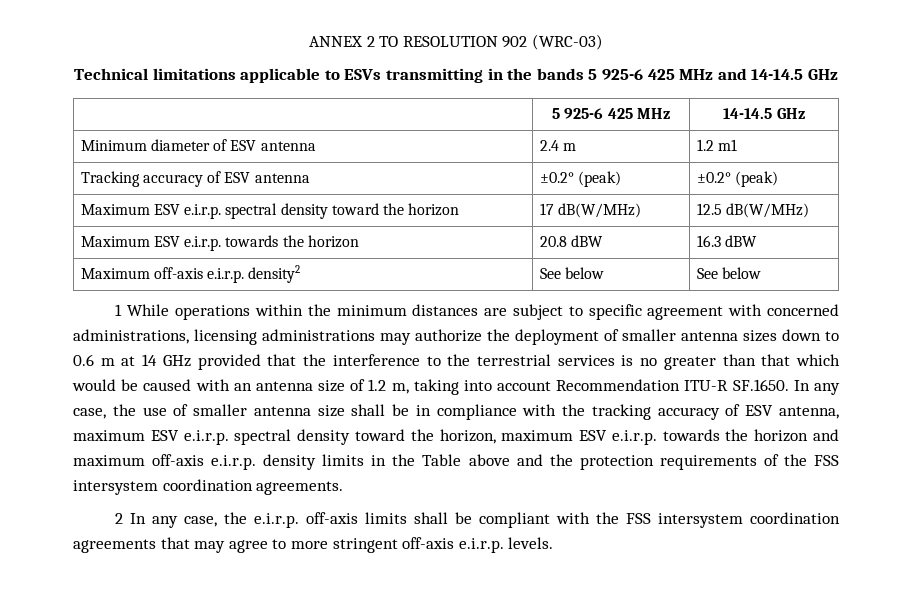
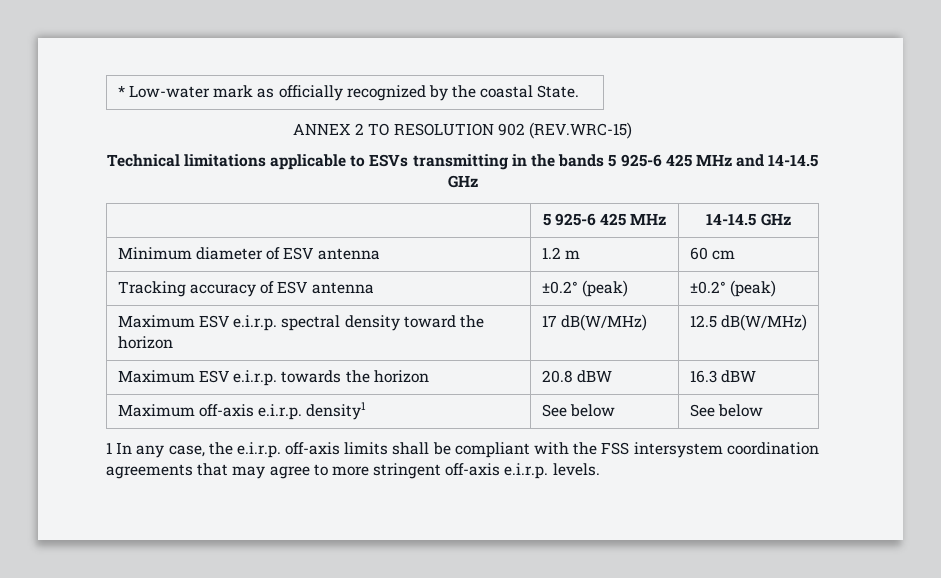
+ * Low-water mark as officially recognized by the coastal State.
- ANNEX 2 TO RESOLUTION 902 (WRC-03)
+ ANNEX 2 TO RESOLUTION 902 (REV.WRC-15)
- Minimum diameter of ESV antenna | 2.4 m | 1.2 m1
+ Minimum diameter of ESV antenna | 1.2 m | 60 cm
- Maximum off-axis e.i.r.p. density2 | See below | See below
+ Maximum off-axis e.i.r.p. density1 | See below | See below
- 1 While operations within the minimum distances are subject to specific agreement with concerned administrations, licensing administrations may authorize the deployment of smaller antenna sizes down to 0.6 m at 14 GHz provided that the interference to the terrestrial services is no greater than that which would be caused with an antenna size of 1.2 m, taking into account Recommendation ITU-R SF.1650. In any case, the use of smaller antenna size shall be in compliance with the tracking accuracy of ESV antenna, maximum ESV e.i.r.p. spectral density toward the horizon, maximum ESV e.i.r.p. towards the horizon and maximum off-axis e.i.r.p. density limits in the Table above and the protection requirements of the FSS intersystem coordination agreements.
- 2 In any case, the e.i.r.p. off-axis limits shall be compliant with the FSS intersystem coordination agreements that may agree to more stringent off-axis e.i.r.p. levels.
+ 1 In any case, the e.i.r.p. off-axis limits shall be compliant with the FSS intersystem coordination agreements that may agree to more stringent off-axis e.i.r.p. levels.

